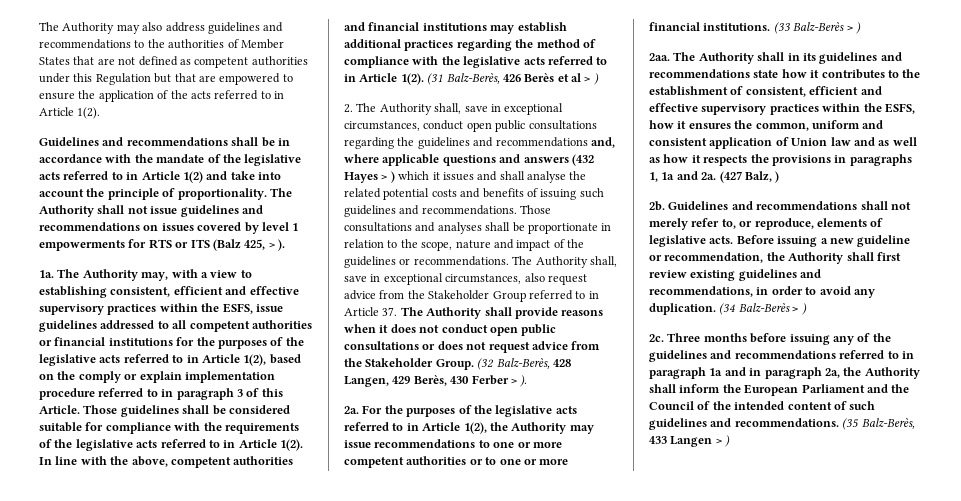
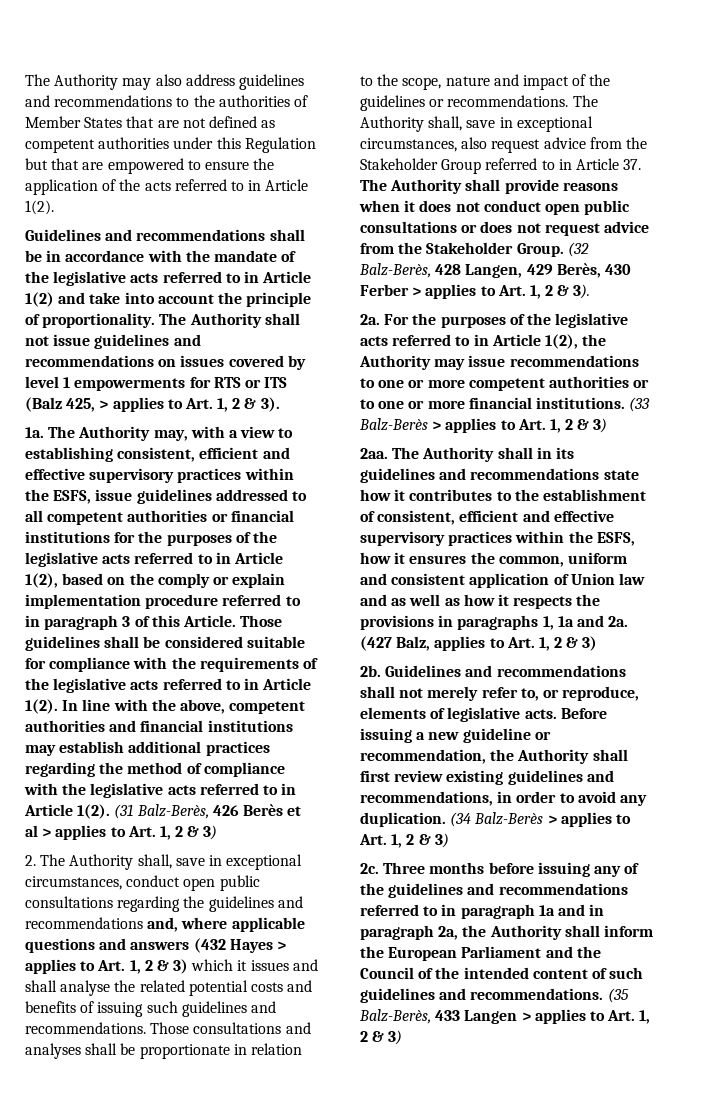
- The Authority shall not issue guidelines and recommendations on issues covered by level 1 empowerments for RTS or ITS (Balz 425, > ).
+ The Authority shall not issue guidelines and recommendations on issues covered by level 1 empowerments for RTS or ITS (Balz 425, > applies to Art. 1, 2 & 3).
- (31 Balz-Berès, 426 Berès et al > )
+ (31 Balz-Berès, 426 Berès et al > applies to Art. 1, 2 & 3)
- 2. The Authority shall, save in exceptional circumstances, conduct open public consultations regarding the guidelines and recommendations and, where applicable questions and answers (432 Hayes > ) which it issues and shall analyse the related potential costs and benefits of issuing such guidelines and recommendations.
+ 2. The Authority shall, save in exceptional circumstances, conduct open public consultations regarding the guidelines and recommendations and, where applicable questions and answers (432 Hayes > applies to Art. 1, 2 & 3) which it issues and shall analyse the related potential costs and benefits of issuing such guidelines and recommendations.
- (32 Balz-Berès, 428 Langen, 429 Berès, 430 Ferber > ).
+ (32 Balz-Berès, 428 Langen, 429 Berès, 430 Ferber > applies to Art. 1, 2 & 3).
- (33 Balz-Berès > )
+ (33 Balz-Berès > applies to Art. 1, 2 & 3)
- (427 Balz, )
+ (427 Balz, applies to Art. 1, 2 & 3)
- (34 Balz-Berès > )
+ (34 Balz-Berès > applies to Art. 1, 2 & 3)
- (35 Balz-Berès, 433 Langen > )
+ (35 Balz-Berès, 433 Langen > applies to Art. 1, 2 & 3)

